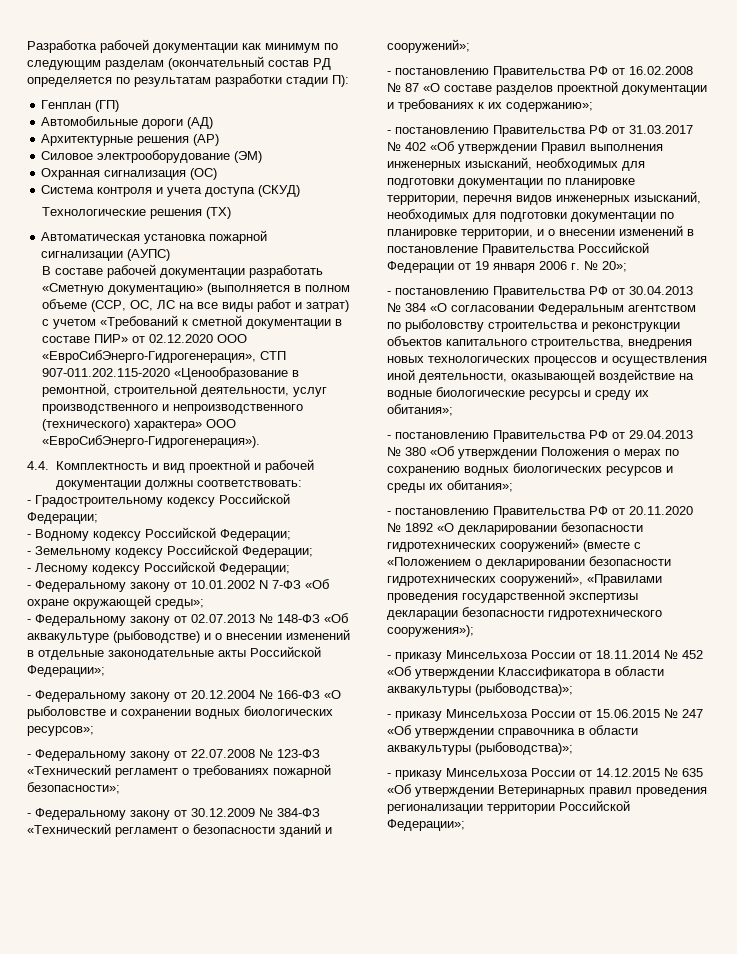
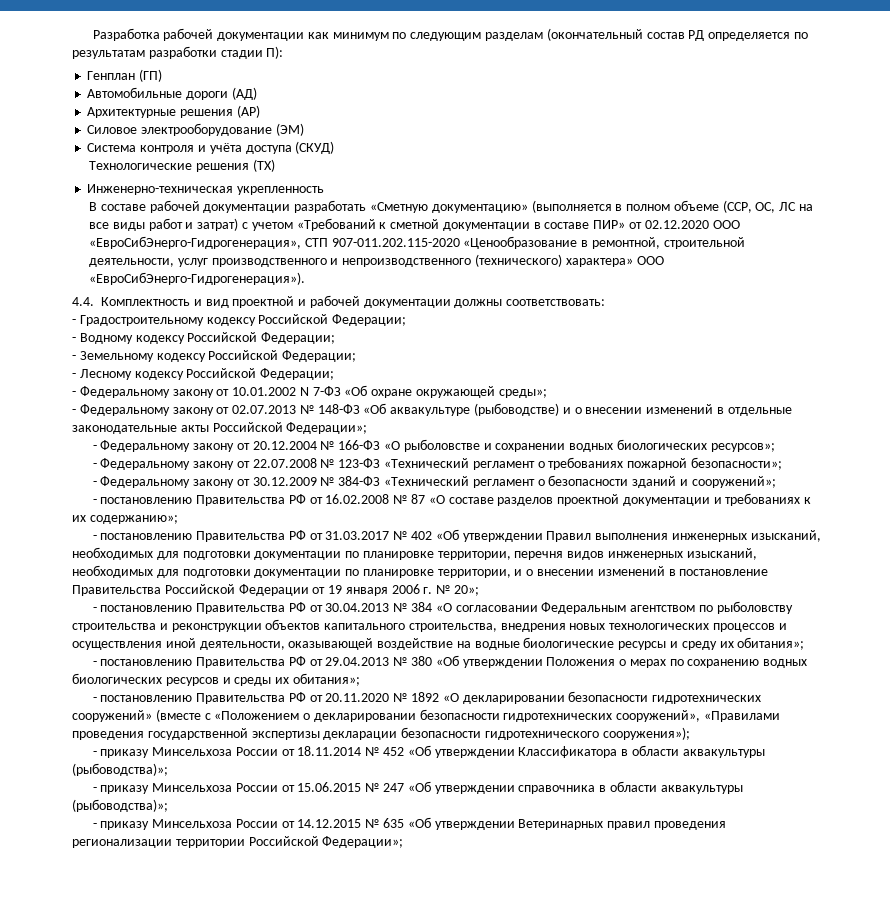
- Охранная сигнализация (ОС)
- Система контроля и учета доступа (СКУД)
+ Система контроля и учёта доступа (СКУД)
- Автоматическая установка пожарной сигнализации (АУПС)
+ Инженерно-техническая укрепленность

